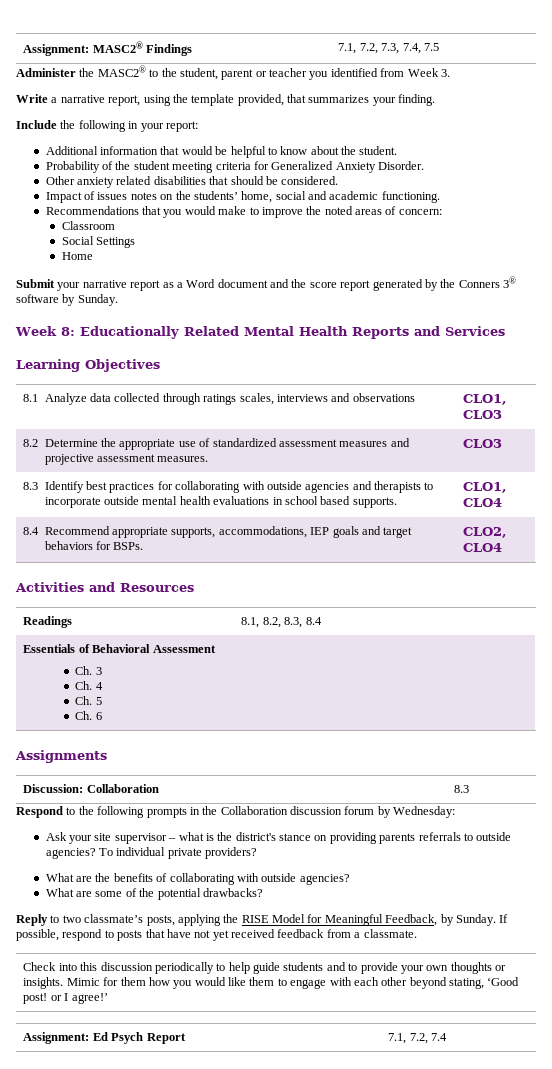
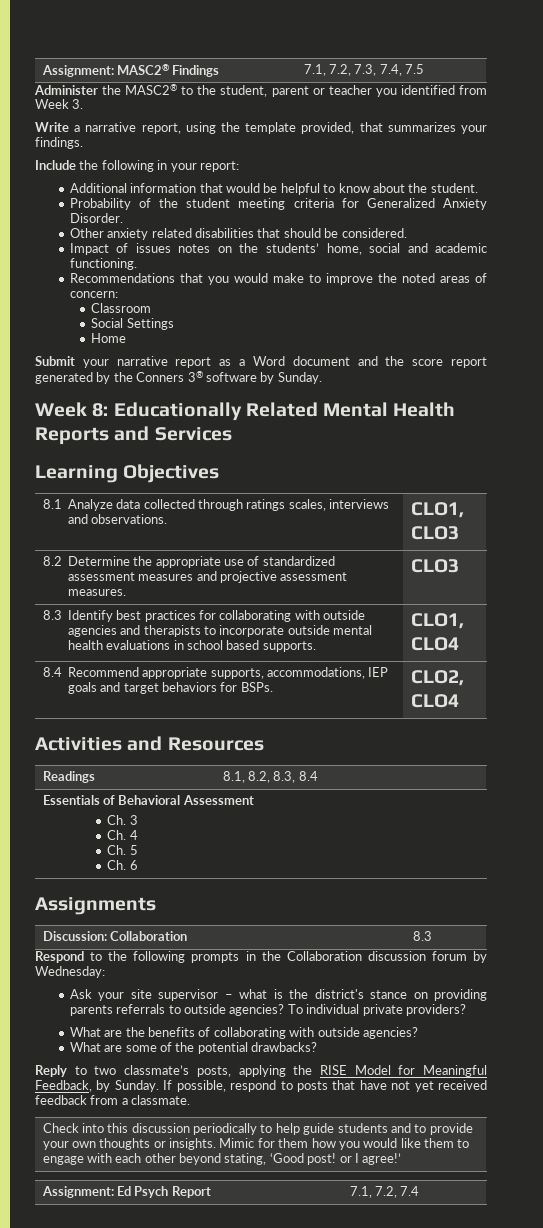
- Write a narrative report, using the template provided, that summarizes your finding.
+ Write a narrative report, using the template provided, that summarizes your findings.
- 8.1 Analyze data collected through ratings scales, interviews and observations | CLO1, CLO3
+ 8.1 Analyze data collected through ratings scales, interviews and observations. | CLO1, CLO3

